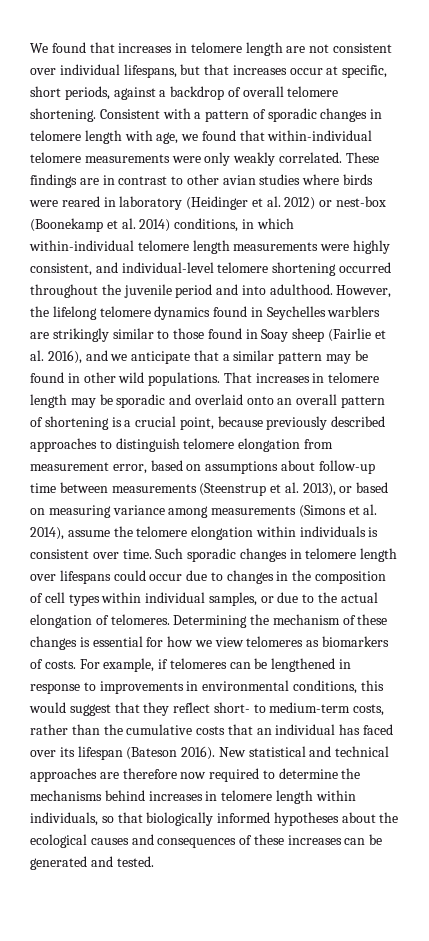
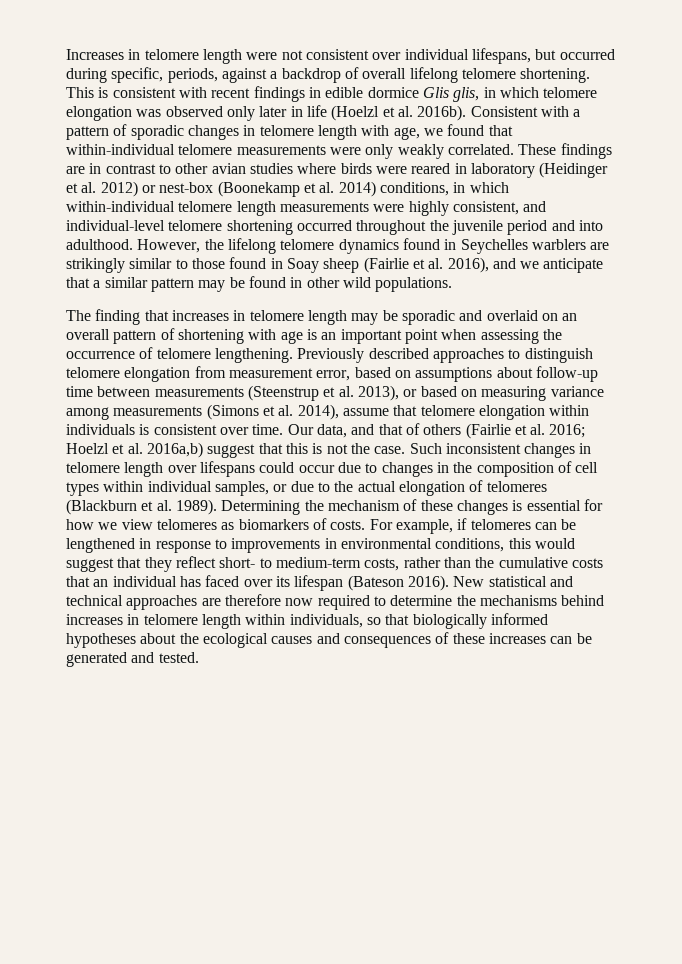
- We found that increases in telomere length are not consistent over individual lifespans, but that increases occur at specific, short periods, against a backdrop of overall telomere shortening.
+ Increases in telomere length were not consistent over individual lifespans, but occurred during specific, periods, against a backdrop of overall lifelong telomere shortening.
+ This is consistent with recent findings in edible dormice Glis glis, in which telomere elongation was observed only later in life (Hoelzl et al. 2016b).
- However, the lifelong telomere dynamics found in Seychelles warblers are strikingly similar to those found in Soay sheep (Fairlie et al. 2016), and we anticipate that a similar pattern may be found in other wild populations. That increases in telomere length may be sporadic and overlaid onto an overall pattern of shortening is a crucial point, because previously described approaches to distinguish telomere elongation from measurement error, based on assumptions about follow-up time between measurements (Steenstrup et al. 2013), or based on measuring variance among measurements (Simons et al. 2014), assume the telomere elongation within individuals is consistent over time.
+ However, the lifelong telomere dynamics found in Seychelles warblers are strikingly similar to those found in Soay sheep (Fairlie et al. 2016), and we anticipate that a similar pattern may be found in other wild populations.
+ The finding that increases in telomere length may be sporadic and overlaid on an overall pattern of shortening with age is an important point when assessing the occurrence of telomere lengthening. Previously described approaches to distinguish telomere elongation from measurement error, based on assumptions about follow-up time between measurements (Steenstrup et al. 2013), or based on measuring variance among measurements (Simons et al. 2014), assume that telomere elongation within individuals is consistent over time.
- Such sporadic changes in telomere length over lifespans could occur due to changes in the composition of cell types within individual samples, or due to the actual elongation of telomeres.
+ Our data, and that of others (Fairlie et al. 2016; Hoelzl et al. 2016a,b) suggest that this is not the case. Such inconsistent changes in telomere length over lifespans could occur due to changes in the composition of cell types within individual samples, or due to the actual elongation of telomeres (Blackburn et al. 1989).

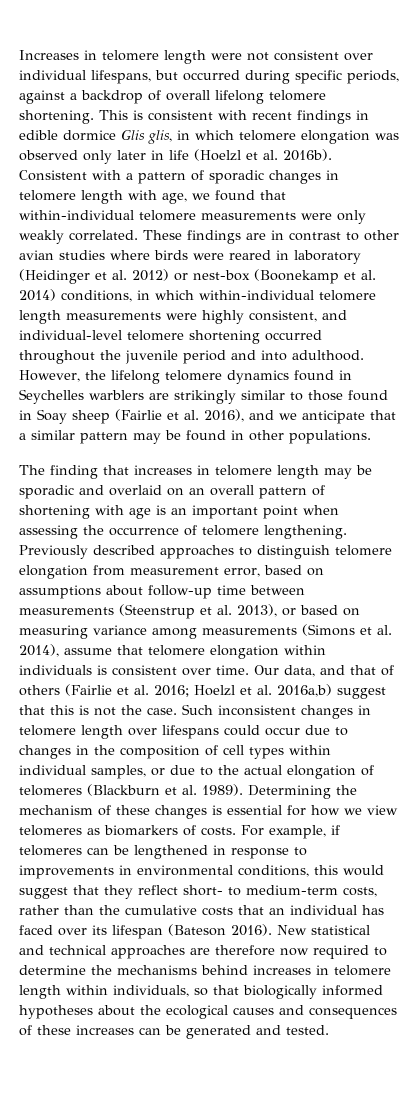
- Increases in telomere length were not consistent over individual lifespans, but occurred during specific, periods, against a backdrop of overall lifelong telomere shortening.
+ Increases in telomere length were not consistent over individual lifespans, but occurred during specific periods, against a backdrop of overall lifelong telomere shortening.
- However, the lifelong telomere dynamics found in Seychelles warblers are strikingly similar to those found in Soay sheep (Fairlie et al. 2016), and we anticipate that a similar pattern may be found in other wild populations.
+ However, the lifelong telomere dynamics found in Seychelles warblers are strikingly similar to those found in Soay sheep (Fairlie et al. 2016), and we anticipate that a similar pattern may be found in other populations.

